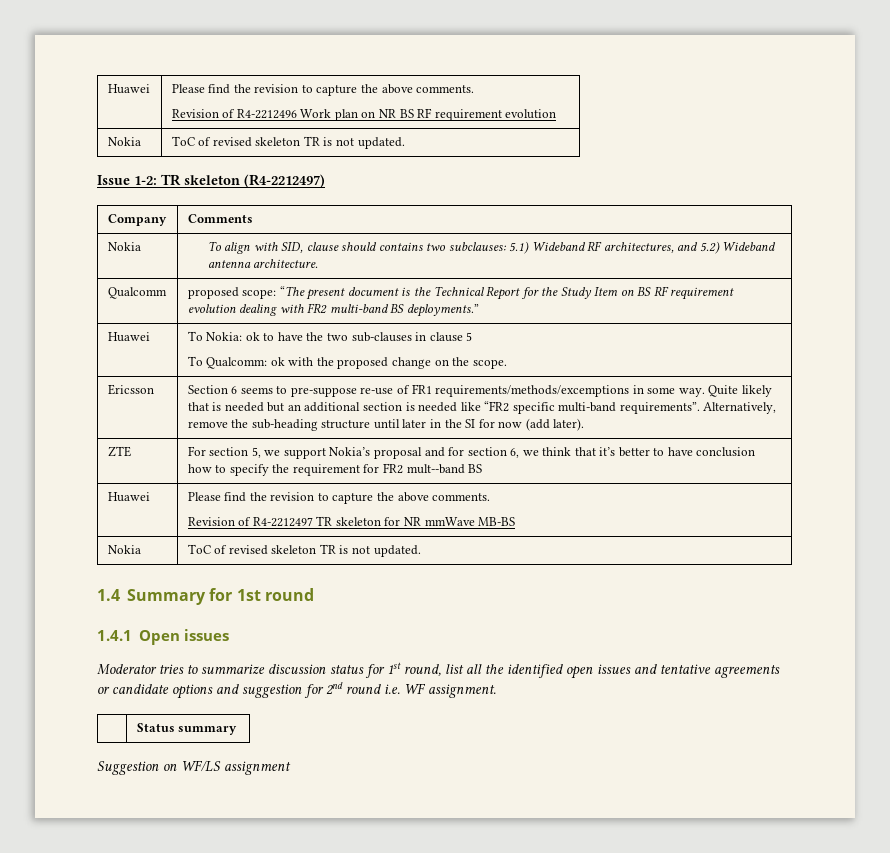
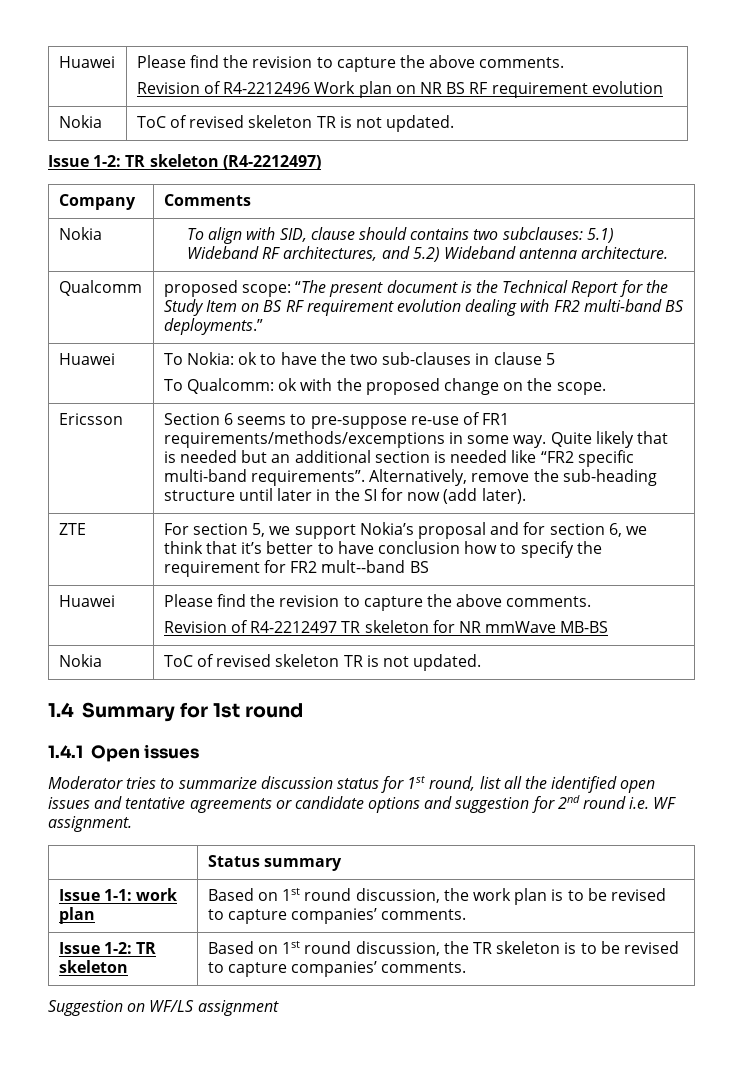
+ Issue 1-1: work plan | Based on 1st round discussion, the work plan is to be revised to capture companies’ comments.
+ Issue 1-2: TR skeleton | Based on 1st round discussion, the TR skeleton is to be revised to capture companies’ comments.

